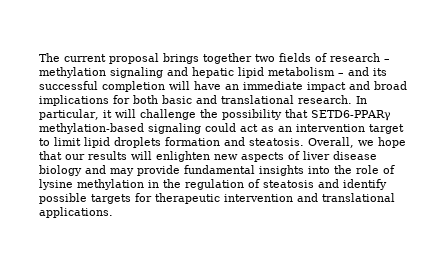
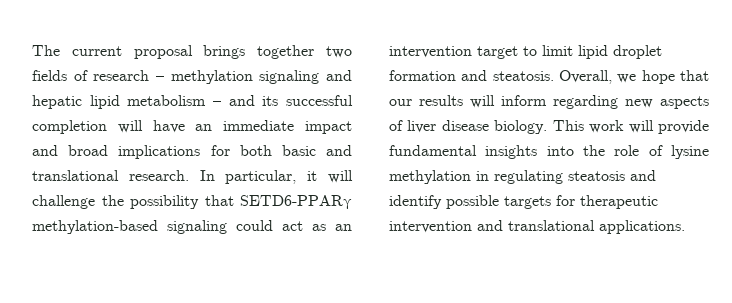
- In particular, it will challenge the possibility that SETD6-PPARγ methylation-based signaling could act as an intervention target to limit lipid droplets formation and steatosis.
+ In particular, it will challenge the possibility that SETD6-PPARγ methylation-based signaling could act as an intervention target to limit lipid droplet formation and steatosis.
- Overall, we hope that our results will enlighten new aspects of liver disease biology and may provide fundamental insights into the role of lysine methylation in the regulation of steatosis and identify possible targets for therapeutic intervention and translational applications.
+ Overall, we hope that our results will inform regarding new aspects of liver disease biology. This work will provide fundamental insights into the role of lysine methylation in regulating steatosis and identify possible targets for therapeutic intervention and translational applications.

